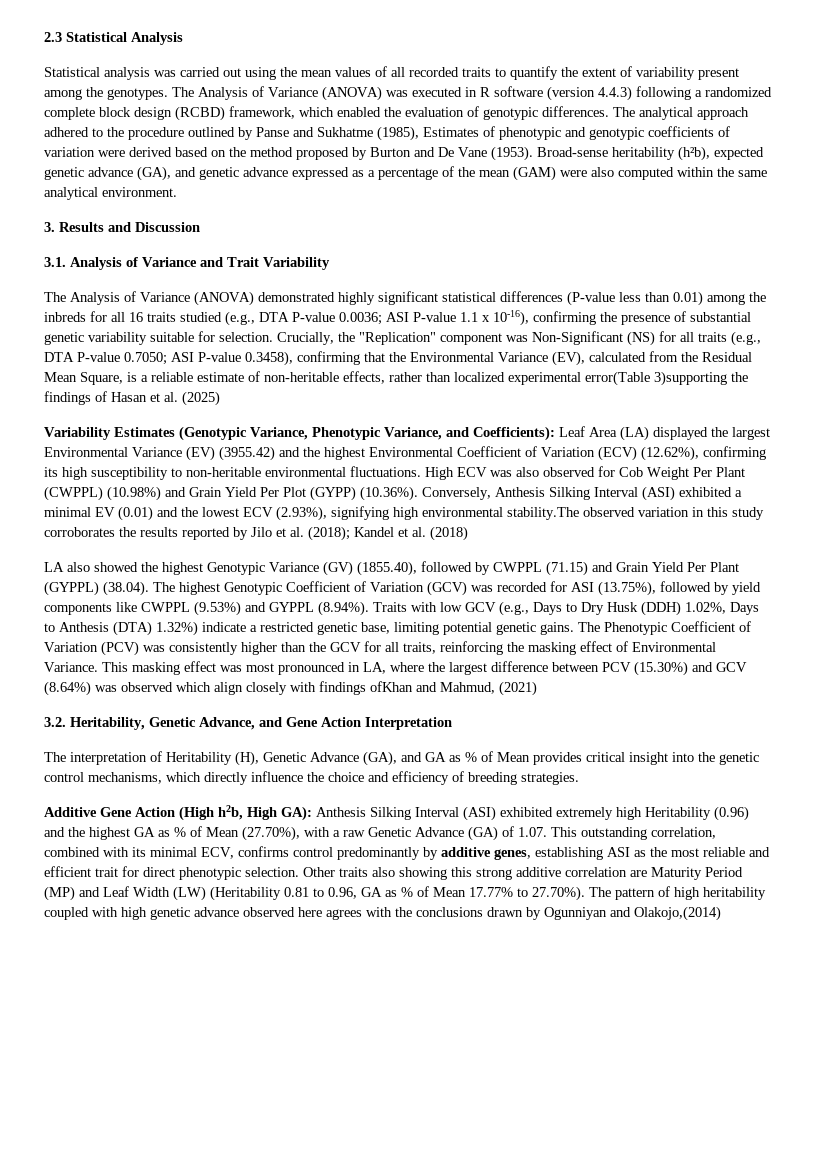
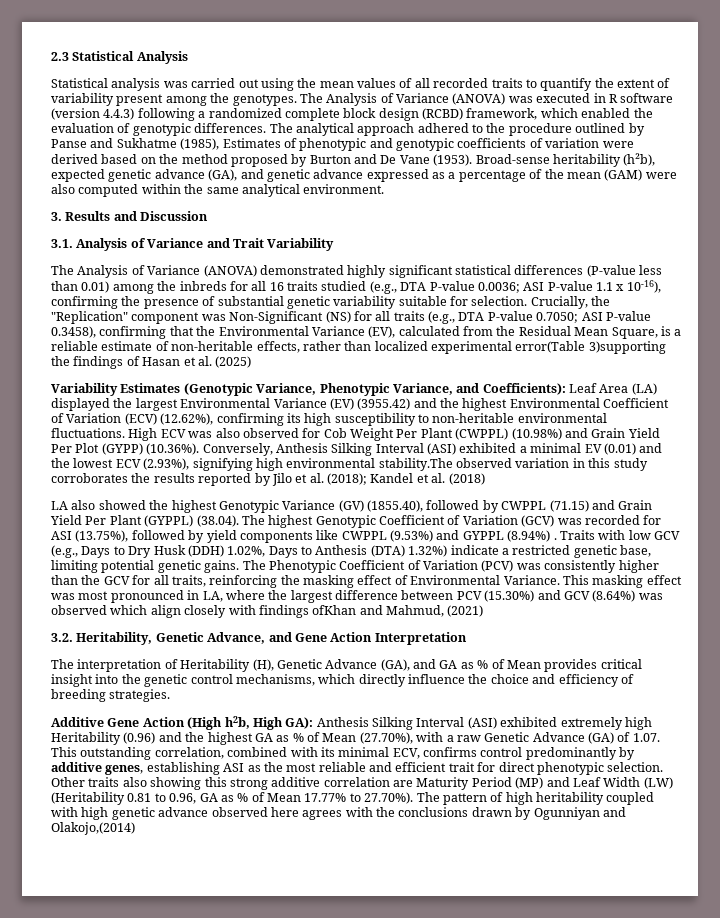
- LA also showed the highest Genotypic Variance (GV) (1855.40), followed by CWPPL (71.15) and Grain Yield Per Plant (GYPPL) (38.04). The highest Genotypic Coefficient of Variation (GCV) was recorded for ASI (13.75%), followed by yield components like CWPPL (9.53%) and GYPPL (8.94%). Traits with low GCV (e.g., Days to Dry Husk (DDH) 1.02%, Days to Anthesis (DTA) 1.32%) indicate a restricted genetic base, limiting potential genetic gains.
+ LA also showed the highest Genotypic Variance (GV) (1855.40), followed by CWPPL (71.15) and Grain Yield Per Plant (GYPPL) (38.04). The highest Genotypic Coefficient of Variation (GCV) was recorded for ASI (13.75%), followed by yield components like CWPPL (9.53%) and GYPPL (8.94%) . Traits with low GCV (e.g., Days to Dry Husk (DDH) 1.02%, Days to Anthesis (DTA) 1.32%) indicate a restricted genetic base, limiting potential genetic gains.

